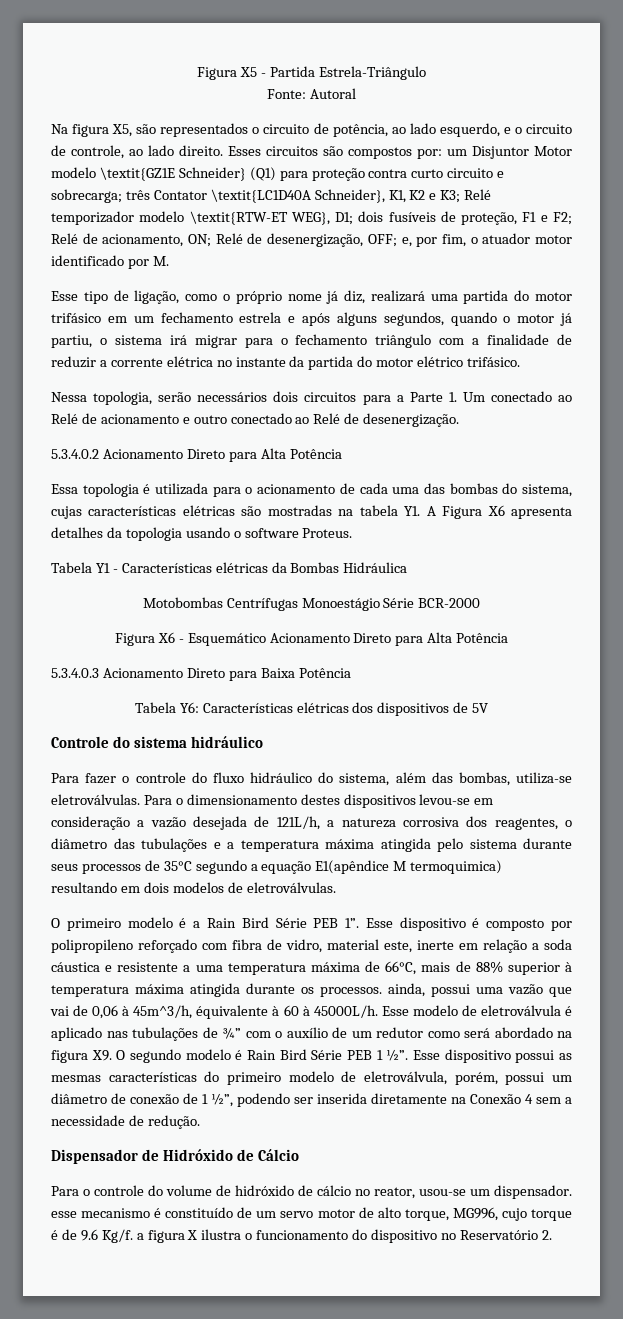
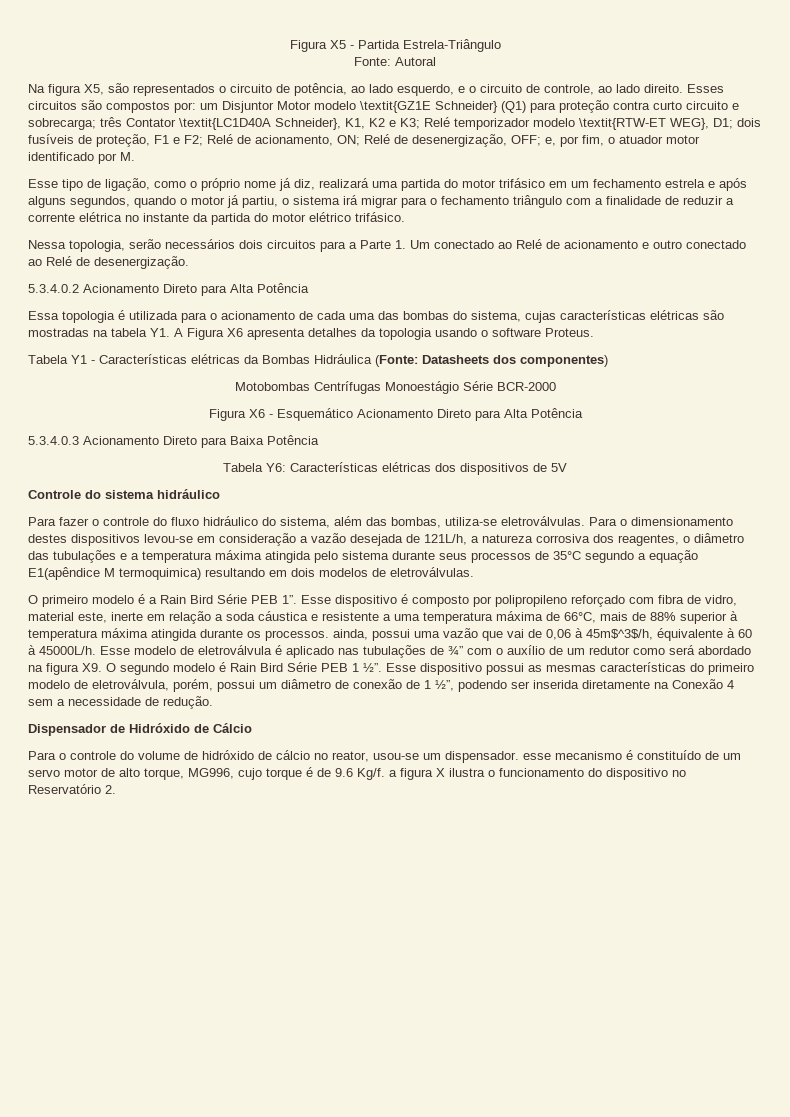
- Tabela Y1 - Características elétricas da Bombas Hidráulica
+ Tabela Y1 - Características elétricas da Bombas Hidráulica (Fonte: Datasheets dos componentes)
- Esse dispositivo é composto por polipropileno reforçado com fibra de vidro, material este, inerte em relação a soda cáustica e resistente a uma temperatura máxima de 66°C, mais de 88% superior à temperatura máxima atingida durante os processos. ainda, possui uma vazão que vai de 0,06 à 45m^3/h, équivalente à 60 à 45000L/h.
+ Esse dispositivo é composto por polipropileno reforçado com fibra de vidro, material este, inerte em relação a soda cáustica e resistente a uma temperatura máxima de 66°C, mais de 88% superior à temperatura máxima atingida durante os processos. ainda, possui uma vazão que vai de 0,06 à 45m$^3$/h, équivalente à 60 à 45000L/h.

